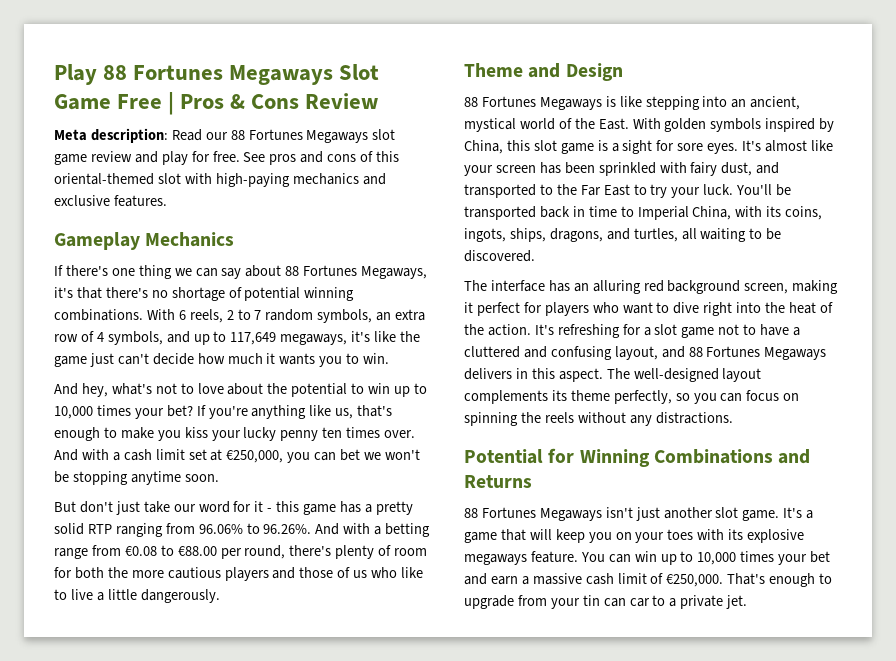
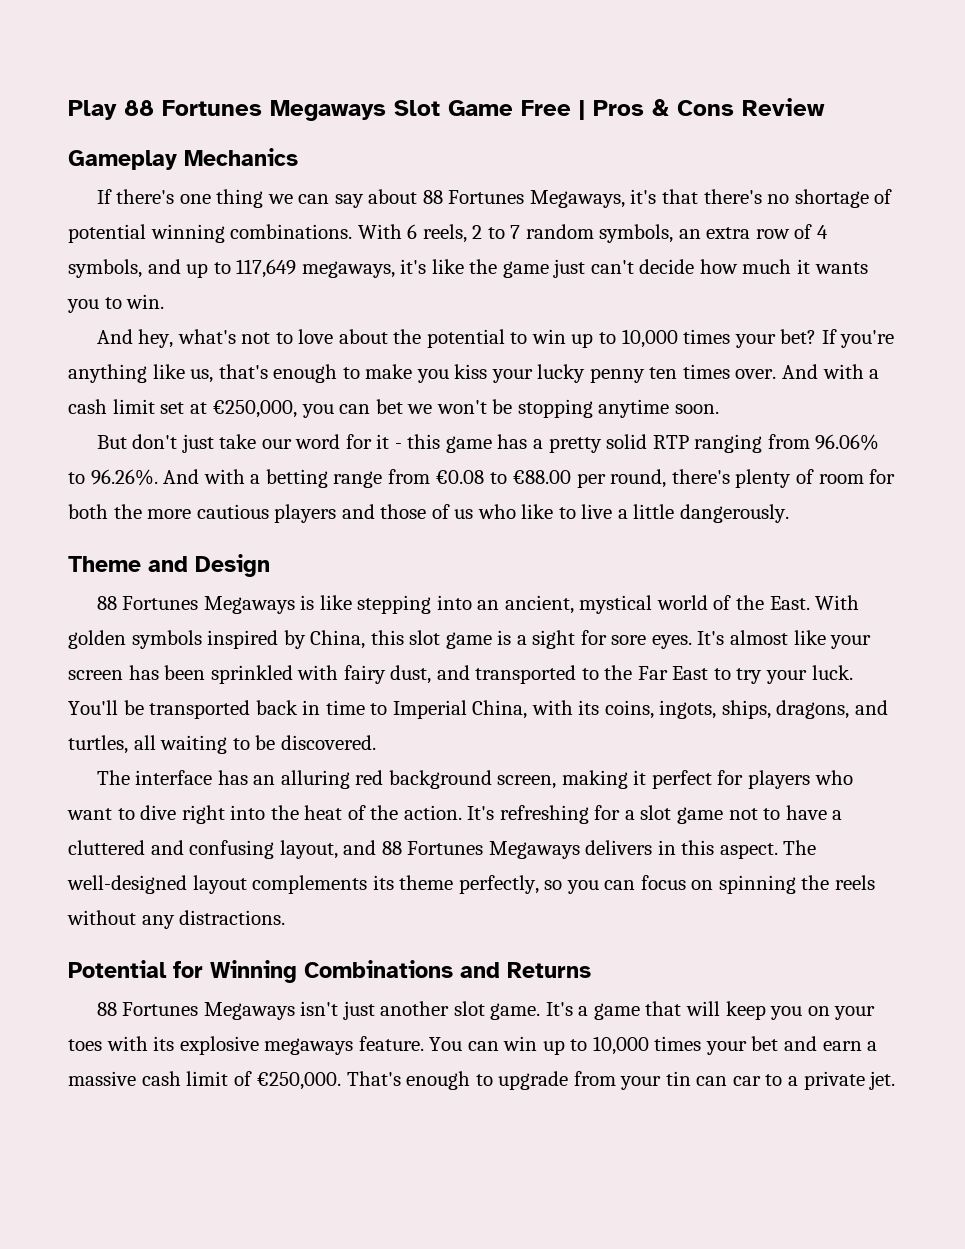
- Meta description: Read our 88 Fortunes Megaways slot game review and play for free. See pros and cons of this oriental-themed slot with high-paying mechanics and exclusive features.

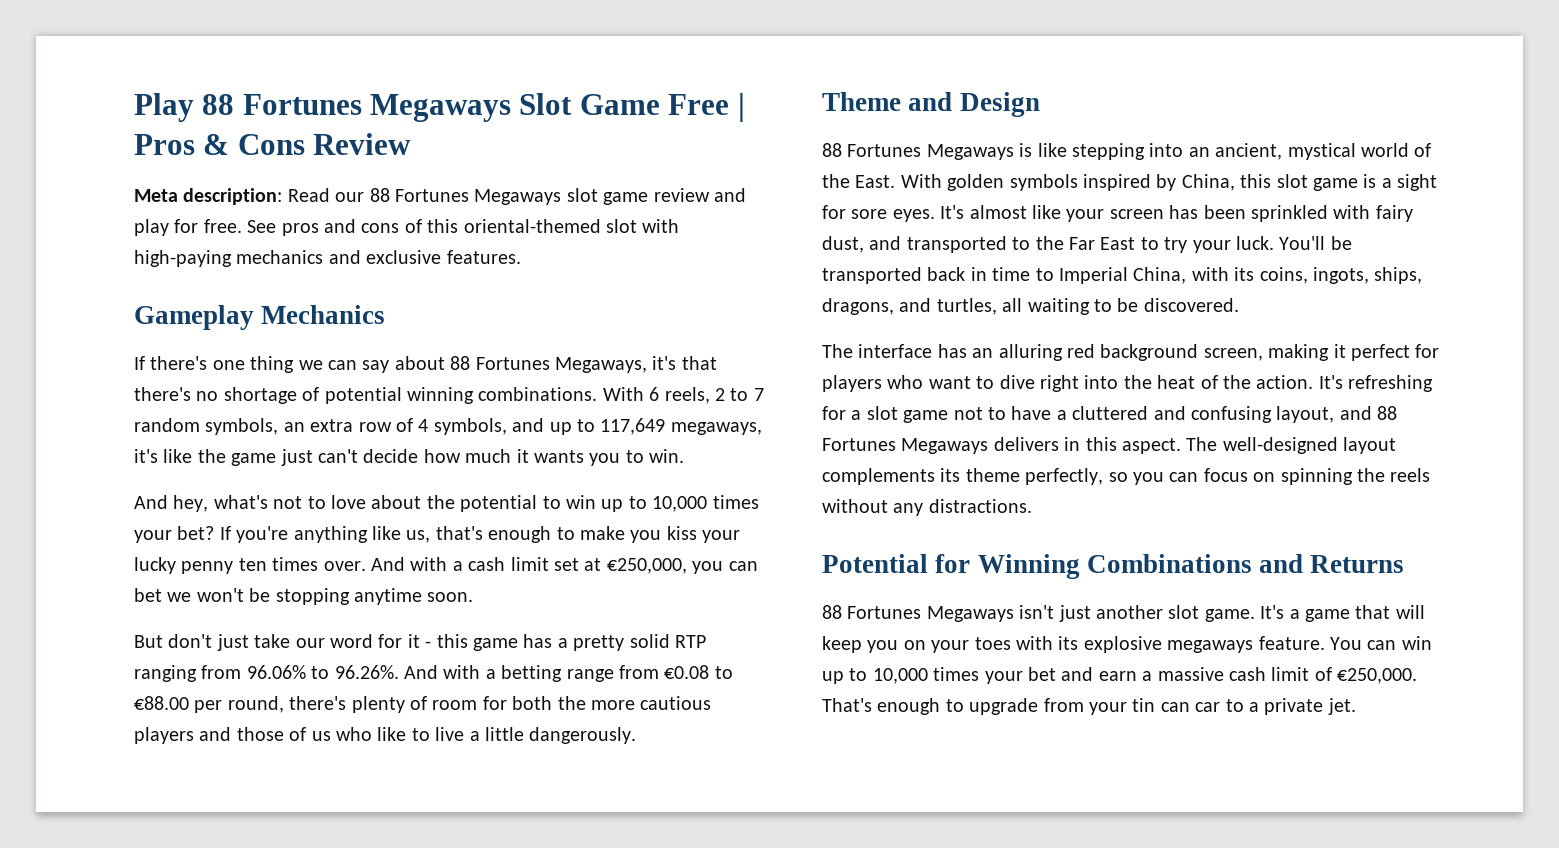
+ Meta description: Read our 88 Fortunes Megaways slot game review and play for free. See pros and cons of this oriental-themed slot with high-paying mechanics and exclusive features.

